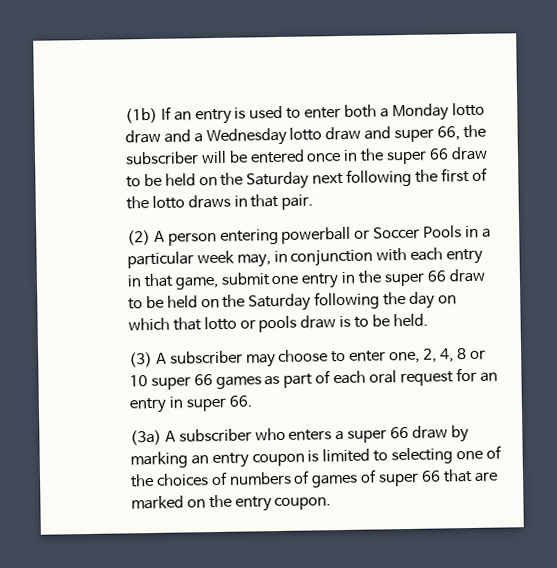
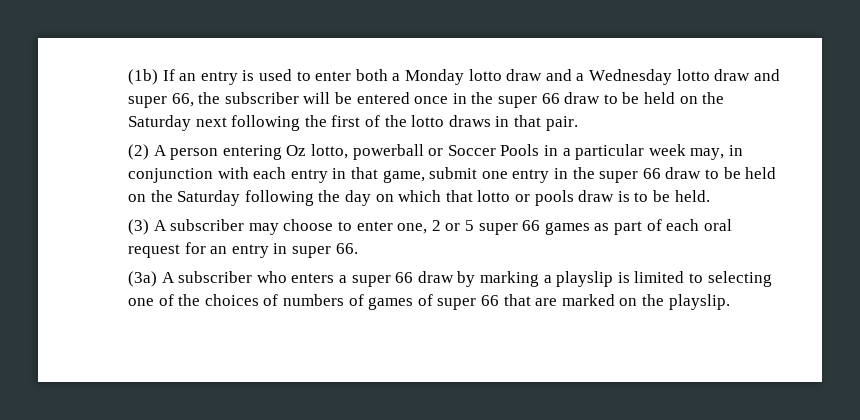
- (2) A person entering powerball or Soccer Pools in a particular week may, in conjunction with each entry in that game, submit one entry in the super 66 draw to be held on the Saturday following the day on which that lotto or pools draw is to be held.
+ (2) A person entering Oz lotto, powerball or Soccer Pools in a particular week may, in conjunction with each entry in that game, submit one entry in the super 66 draw to be held on the Saturday following the day on which that lotto or pools draw is to be held.
- (3) A subscriber may choose to enter one, 2, 4, 8 or 10 super 66 games as part of each oral request for an entry in super 66.
+ (3) A subscriber may choose to enter one, 2 or 5 super 66 games as part of each oral request for an entry in super 66.
- (3a) A subscriber who enters a super 66 draw by marking an entry coupon is limited to selecting one of the choices of numbers of games of super 66 that are marked on the entry coupon.
+ (3a) A subscriber who enters a super 66 draw by marking a playslip is limited to selecting one of the choices of numbers of games of super 66 that are marked on the playslip.

